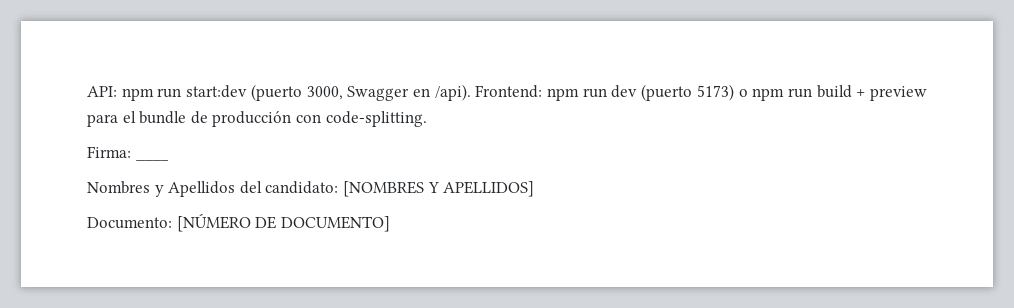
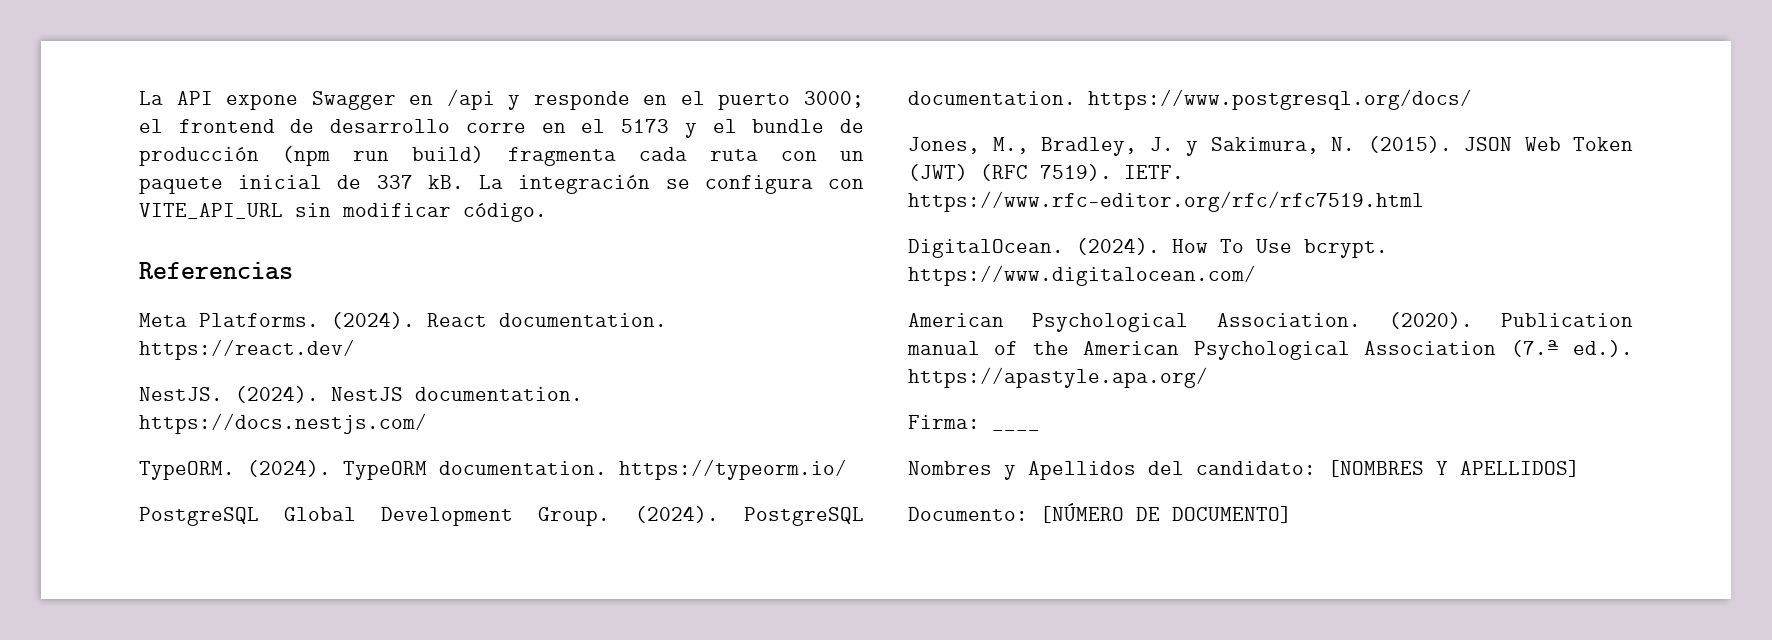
- API: npm run start:dev (puerto 3000, Swagger en /api). Frontend: npm run dev (puerto 5173) o npm run build + preview para el bundle de producción con code-splitting.
+ La API expone Swagger en /api y responde en el puerto 3000; el frontend de desarrollo corre en el 5173 y el bundle de producción (npm run build) fragmenta cada ruta con un paquete inicial de 337 kB. La integración se configura con VITE_API_URL sin modificar código.
+ Referencias
+ Meta Platforms. (2024). React documentation. https://react.dev/
+ NestJS. (2024). NestJS documentation. https://docs.nestjs.com/
+ TypeORM. (2024). TypeORM documentation. https://typeorm.io/
+ PostgreSQL Global Development Group. (2024). PostgreSQL documentation. https://www.postgresql.org/docs/
+ Jones, M., Bradley, J. y Sakimura, N. (2015). JSON Web Token (JWT) (RFC 7519). IETF. https://www.rfc-editor.org/rfc/rfc7519.html
+ DigitalOcean. (2024). How To Use bcrypt. https://www.digitalocean.com/
+ American Psychological Association. (2020). Publication manual of the American Psychological Association (7.ª ed.). https://apastyle.apa.org/

